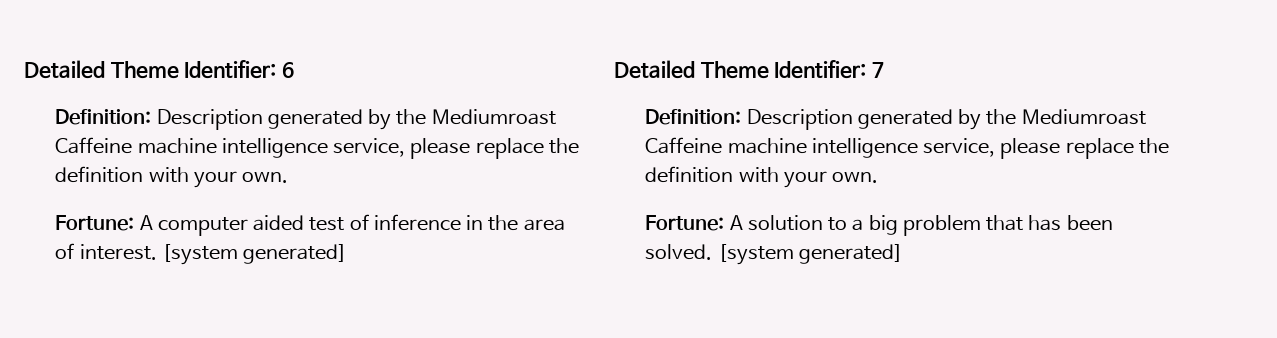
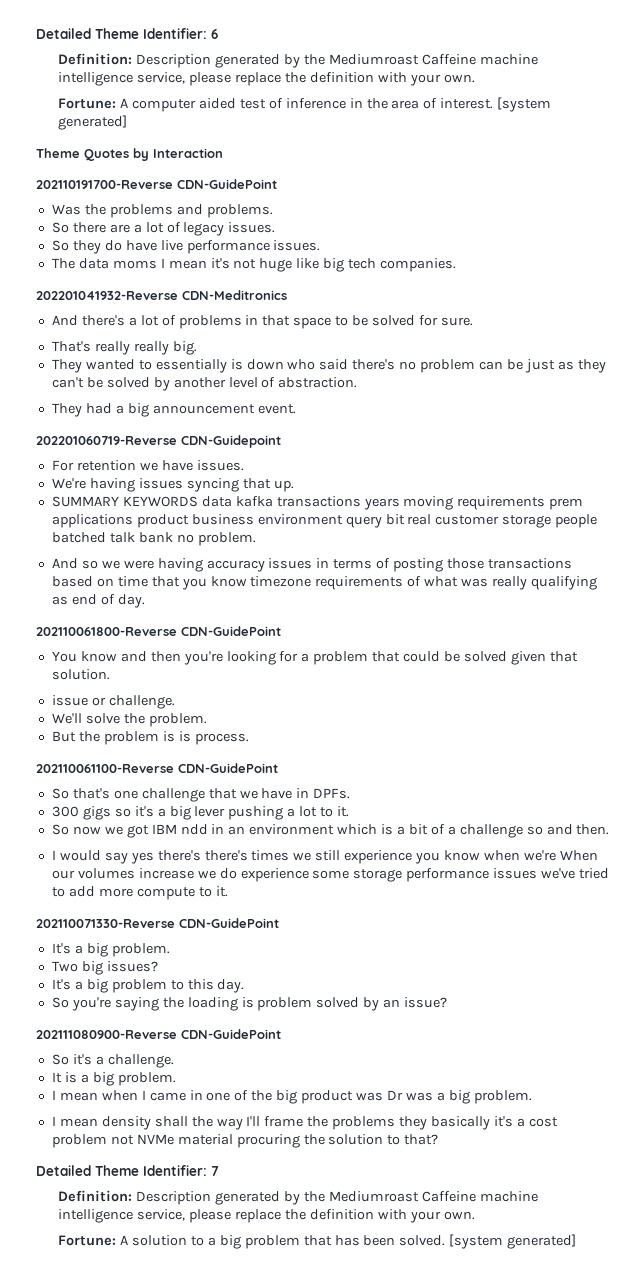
+ Theme Quotes by Interaction
+ 202110191700-Reverse CDN-GuidePoint
+ Was the problems and problems.
+ So there are a lot of legacy issues.
+ So they do have live performance issues.
+ The data moms I mean it's not huge like big tech companies.
+ 202201041932-Reverse CDN-Meditronics
+ And there's a lot of problems in that space to be solved for sure.
+ That's really really big.
+ They wanted to essentially is down who said there's no problem can be just as they can't be solved by another level of abstraction.
+ They had a big announcement event.
+ 202201060719-Reverse CDN-Guidepoint
+ For retention we have issues.
+ We're having issues syncing that up.
+ SUMMARY KEYWORDS data kafka transactions years moving requirements prem applications product business environment query bit real customer storage people batched talk bank no problem.
+ And so we were having accuracy issues in terms of posting those transactions based on time that you know timezone requirements of what was really qualifying as end of day.
+ 202110061800-Reverse CDN-GuidePoint
+ You know and then you're looking for a problem that could be solved given that solution.
+ issue or challenge.
+ We'll solve the problem.
+ But the problem is is process.
+ 202110061100-Reverse CDN-GuidePoint
+ So that's one challenge that we have in DPFs.
+ 300 gigs so it's a big lever pushing a lot to it.
+ So now we got IBM ndd in an environment which is a bit of a challenge so and then.
+ I would say yes there's there's times we still experience you know when we're When our volumes increase we do experience some storage performance issues we've tried to add more compute to it.
+ 202110071330-Reverse CDN-GuidePoint
+ It's a big problem.
+ Two big issues?
+ It's a big problem to this day.
+ So you're saying the loading is problem solved by an issue?
+ 202111080900-Reverse CDN-GuidePoint
+ So it's a challenge.
+ It is a big problem.
+ I mean when I came in one of the big product was Dr was a big problem.
+ I mean density shall the way I'll frame the problems they basically it's a cost problem not NVMe material procuring the solution to that?

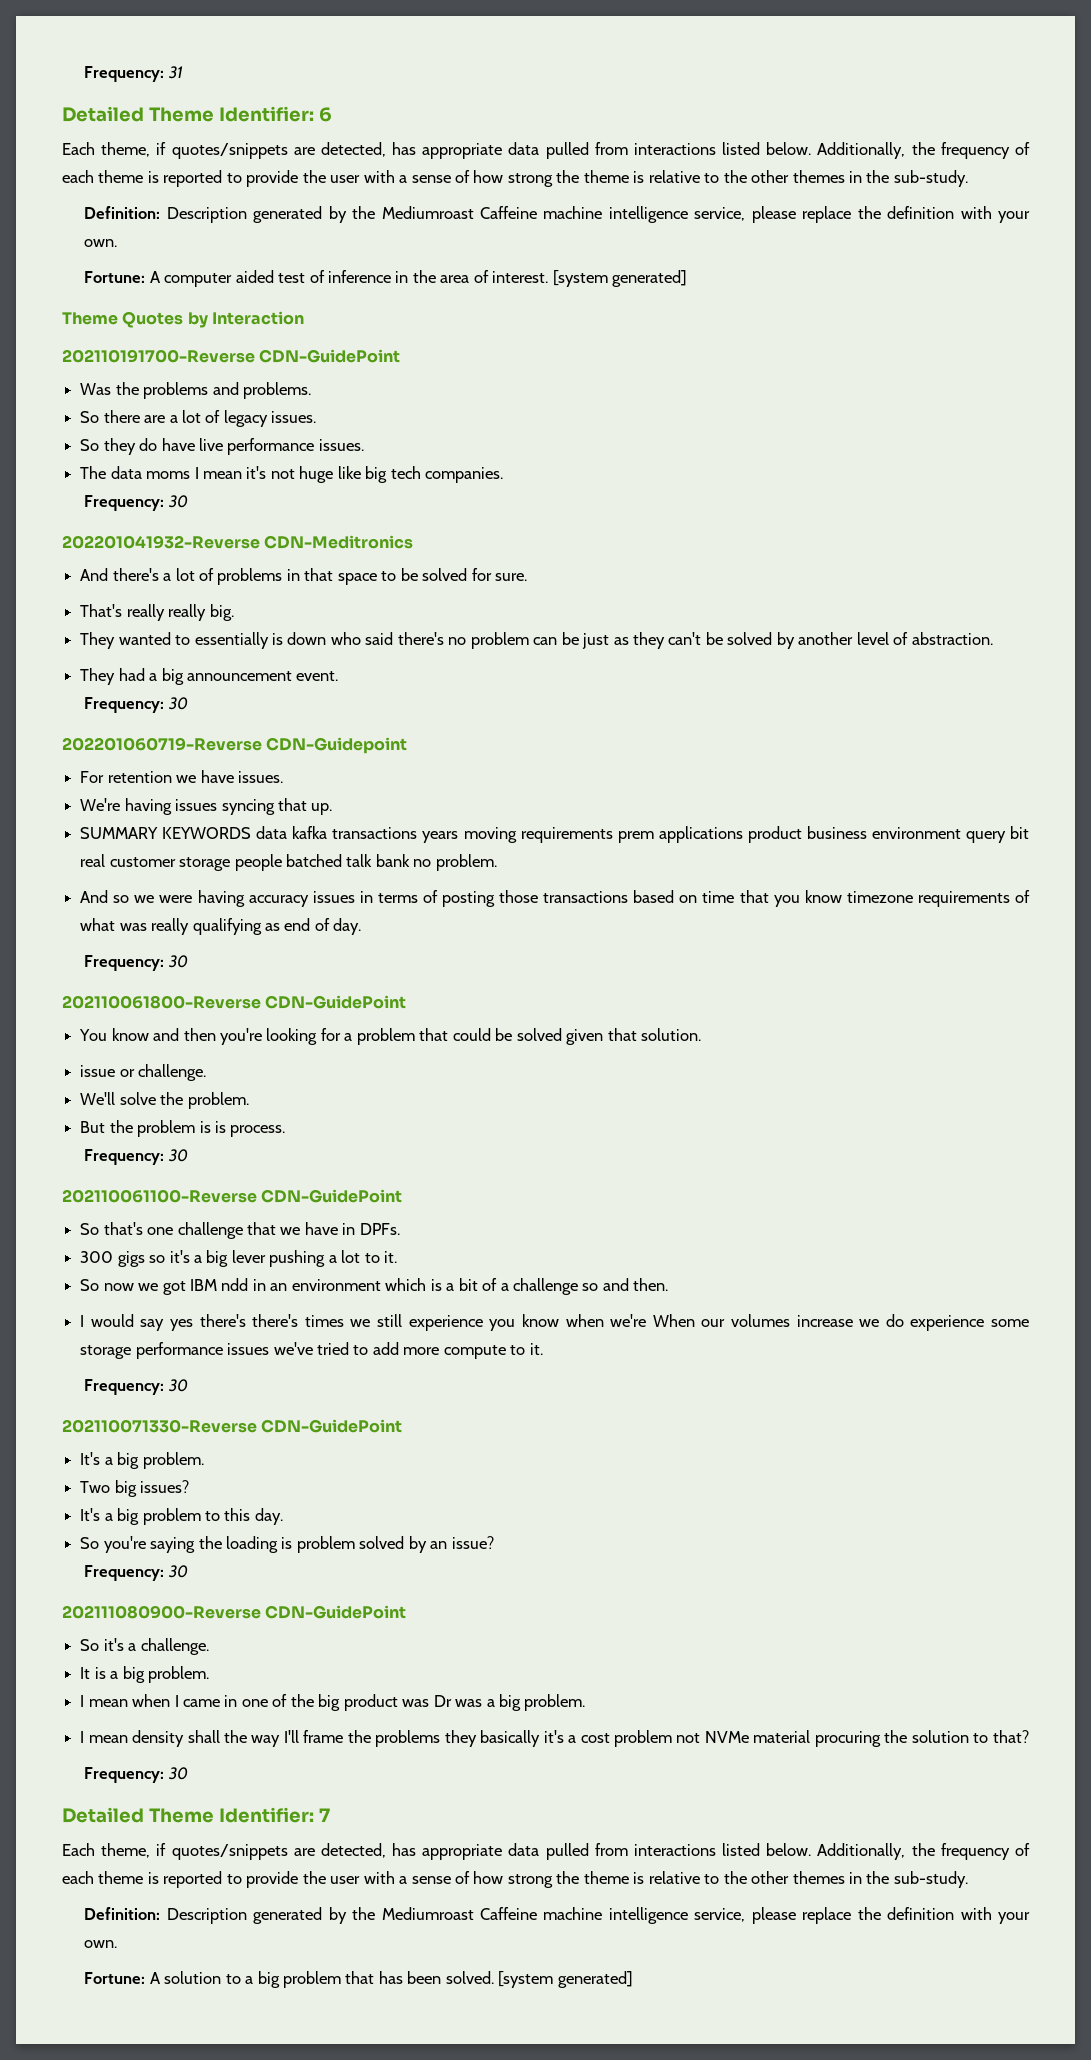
+ Frequency: 31
  Detailed Theme Identifier: 6
+ Each theme, if quotes/snippets are detected, has appropriate data pulled from interactions listed below. Additionally, the frequency of each theme is reported to provide the user with a sense of how strong the theme is relative to the other themes in the sub-study.
  The data moms I mean it's not huge like big tech companies.
+ Frequency: 30
  They had a big announcement event.
+ Frequency: 30
  And so we were having accuracy issues in terms of posting those transactions based on time that you know timezone requirements of what was really qualifying as end of day.
+ Frequency: 30
  But the problem is is process.
+ Frequency: 30
  I would say yes there's there's times we still experience you know when we're When our volumes increase we do experience some storage performance issues we've tried to add more compute to it.
+ Frequency: 30
  So you're saying the loading is problem solved by an issue?
+ Frequency: 30
  I mean density shall the way I'll frame the problems they basically it's a cost problem not NVMe material procuring the solution to that?
+ Frequency: 30
  Detailed Theme Identifier: 7
+ Each theme, if quotes/snippets are detected, has appropriate data pulled from interactions listed below. Additionally, the frequency of each theme is reported to provide the user with a sense of how strong the theme is relative to the other themes in the sub-study.

